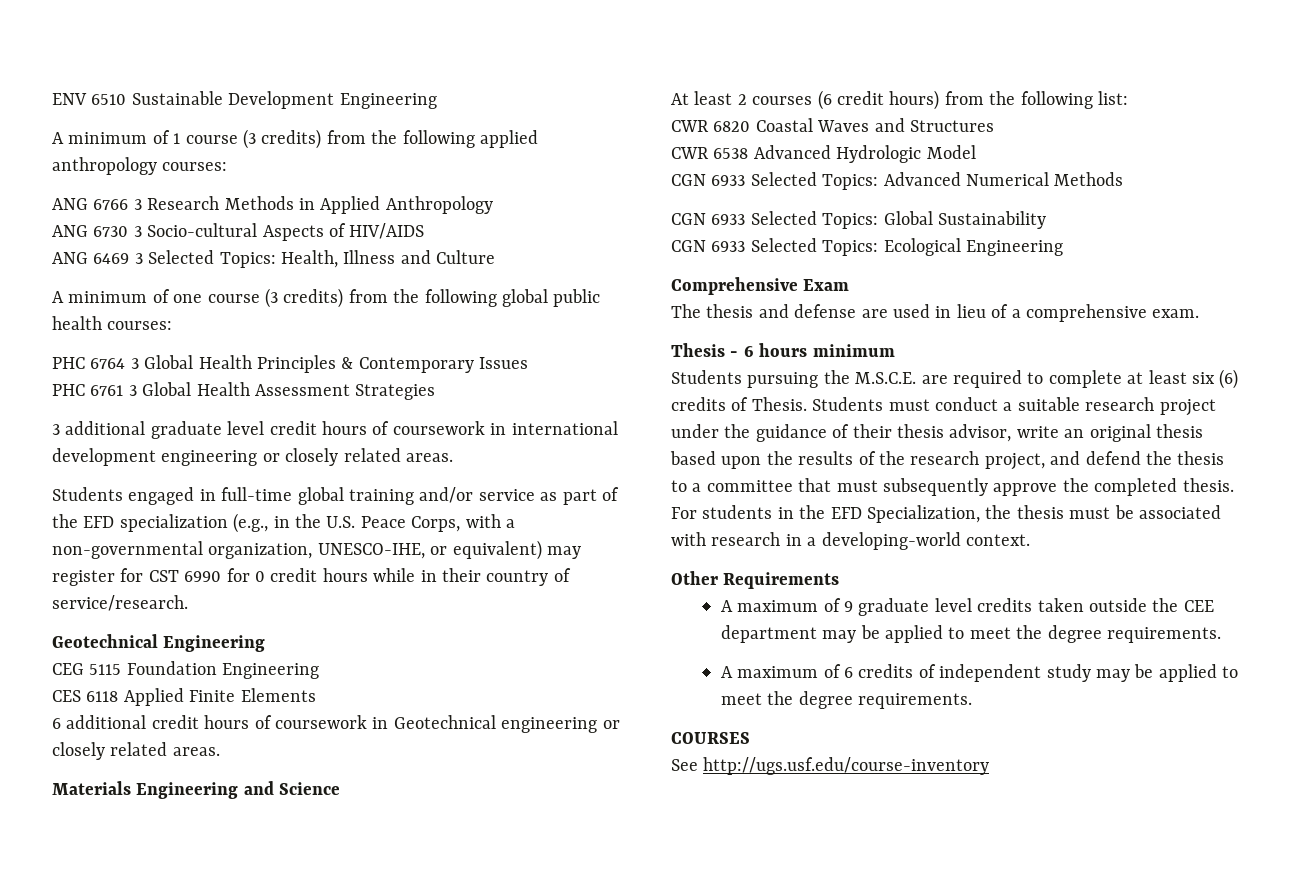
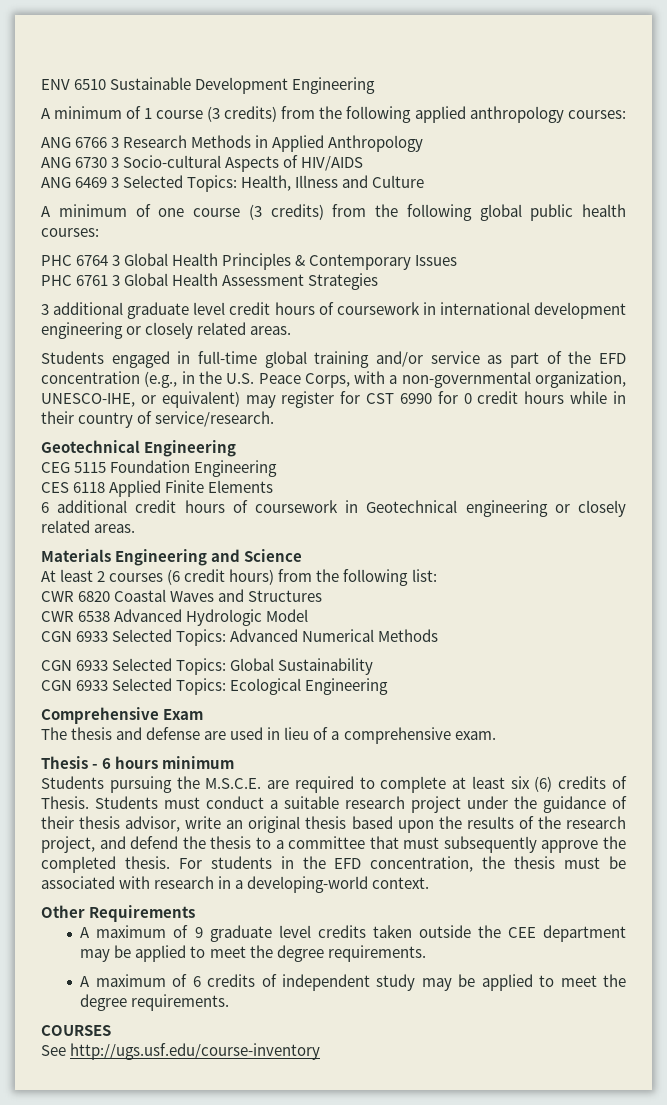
- Students engaged in full-time global training and/or service as part of the EFD specialization (e.g., in the U.S. Peace Corps, with a non-governmental organization, UNESCO-IHE, or equivalent) may register for CST 6990 for 0 credit hours while in their country of service/research.
+ Students engaged in full-time global training and/or service as part of the EFD concentration (e.g., in the U.S. Peace Corps, with a non-governmental organization, UNESCO-IHE, or equivalent) may register for CST 6990 for 0 credit hours while in their country of service/research.
- For students in the EFD Specialization, the thesis must be associated with research in a developing-world context.
+ For students in the EFD concentration, the thesis must be associated with research in a developing-world context.

